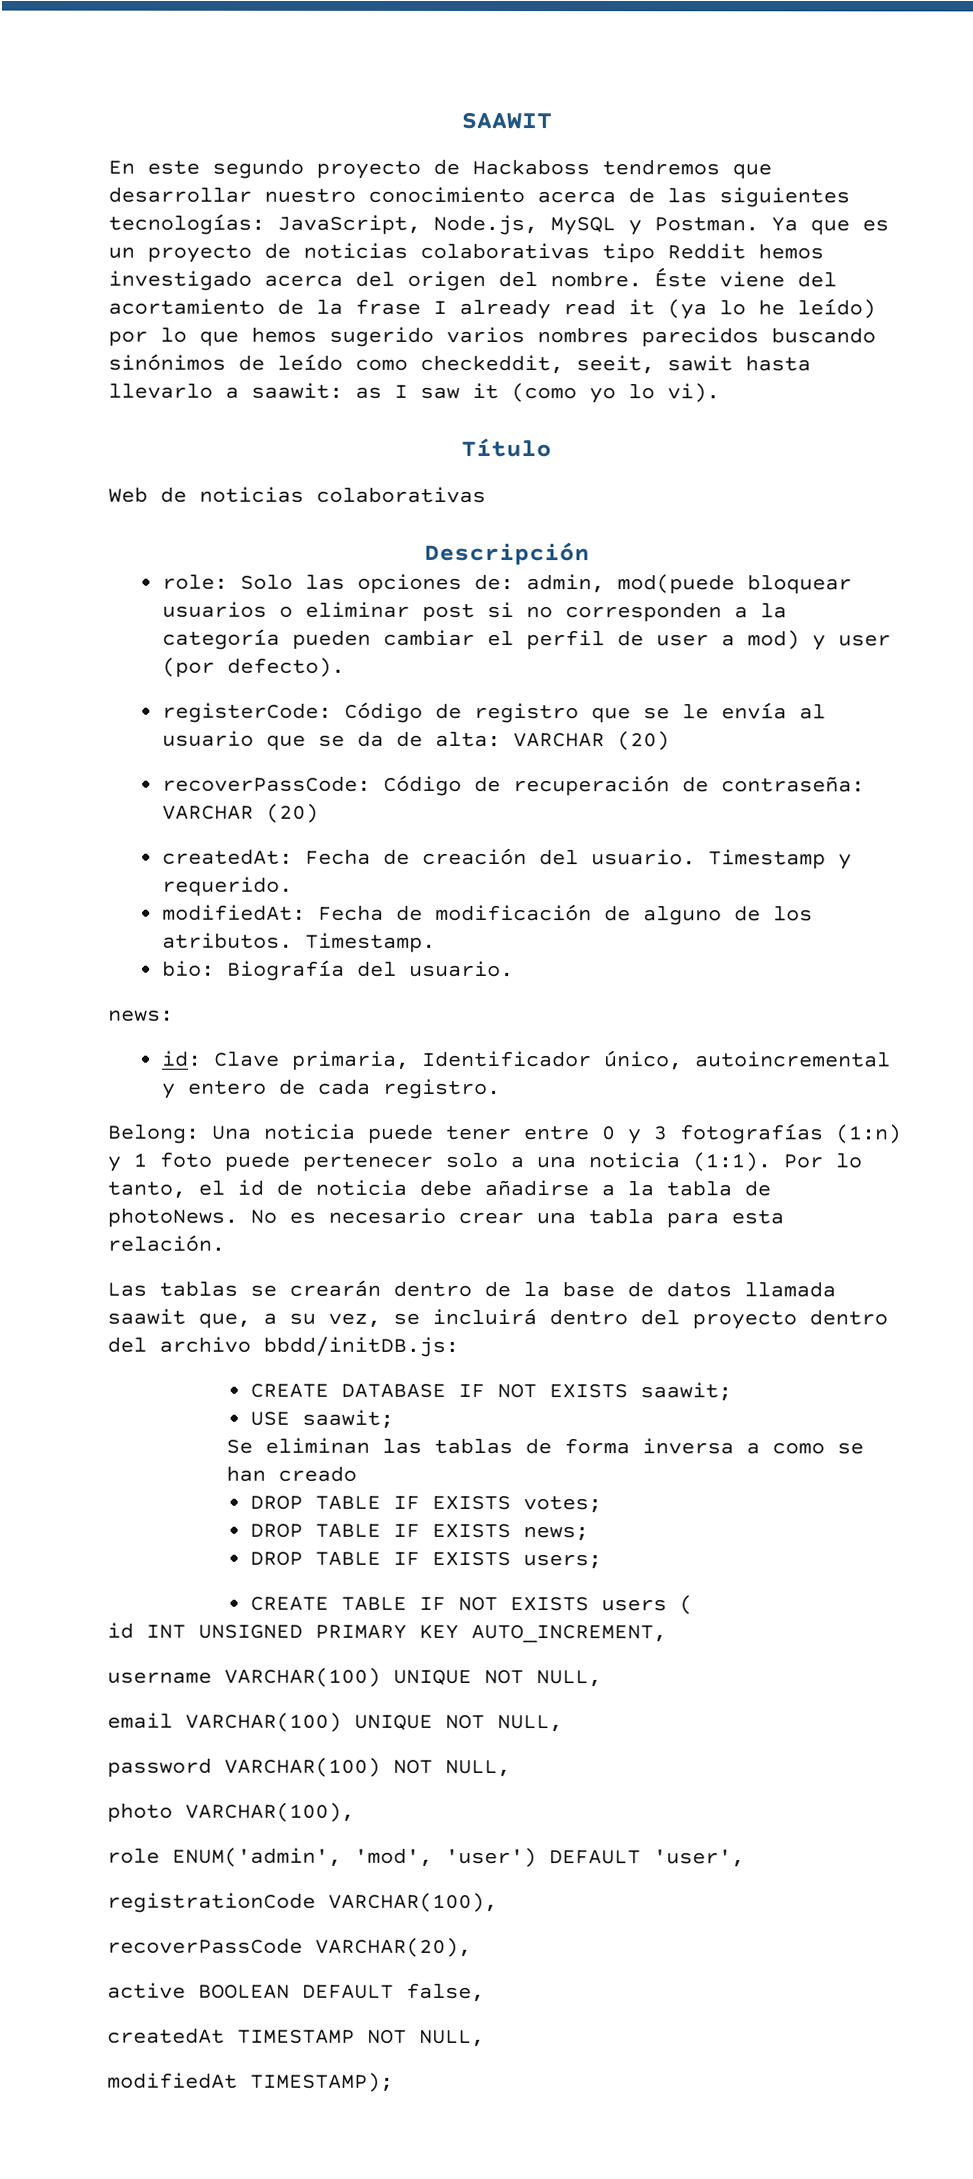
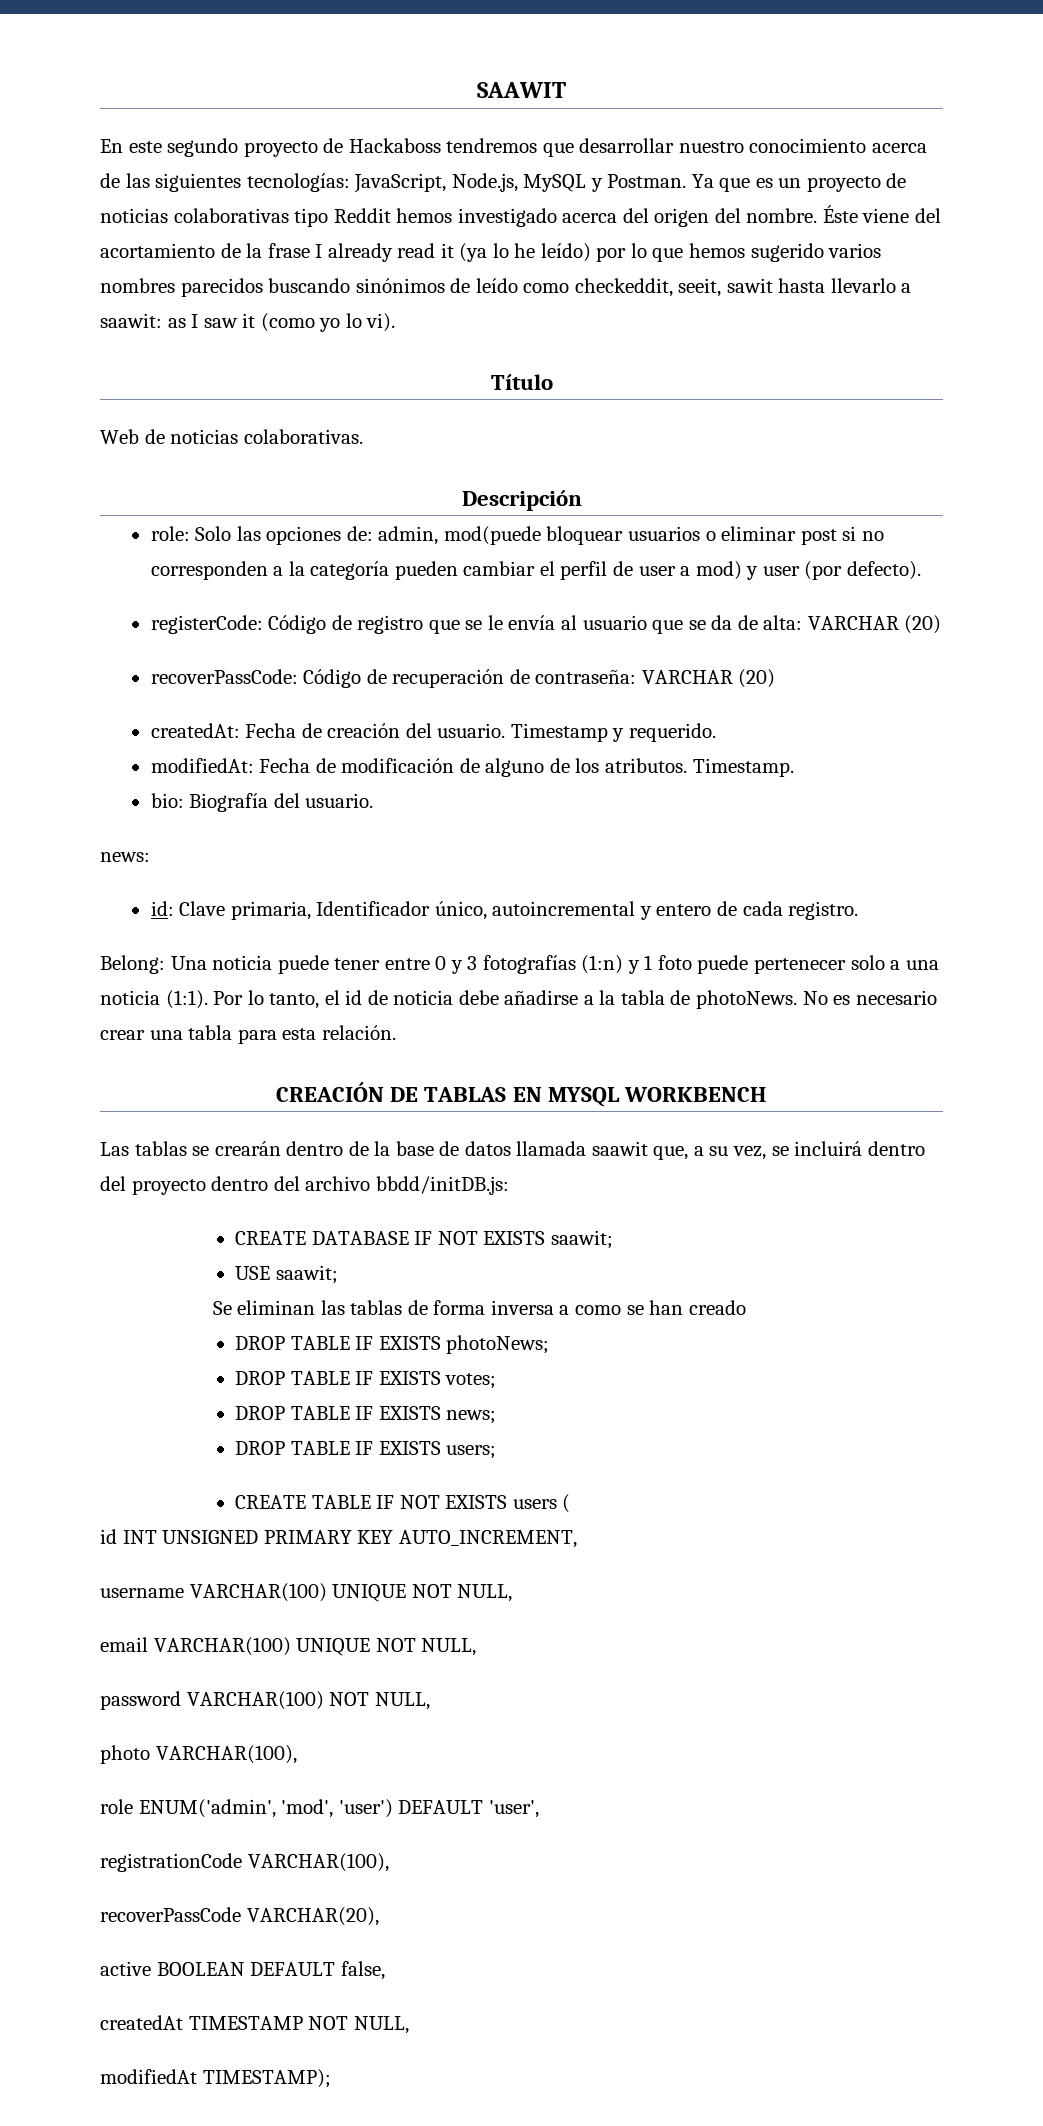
- Web de noticias colaborativas
+ Web de noticias colaborativas.
+ CREACIÓN DE TABLAS EN MYSQL WORKBENCH
+ DROP TABLE IF EXISTS photoNews;

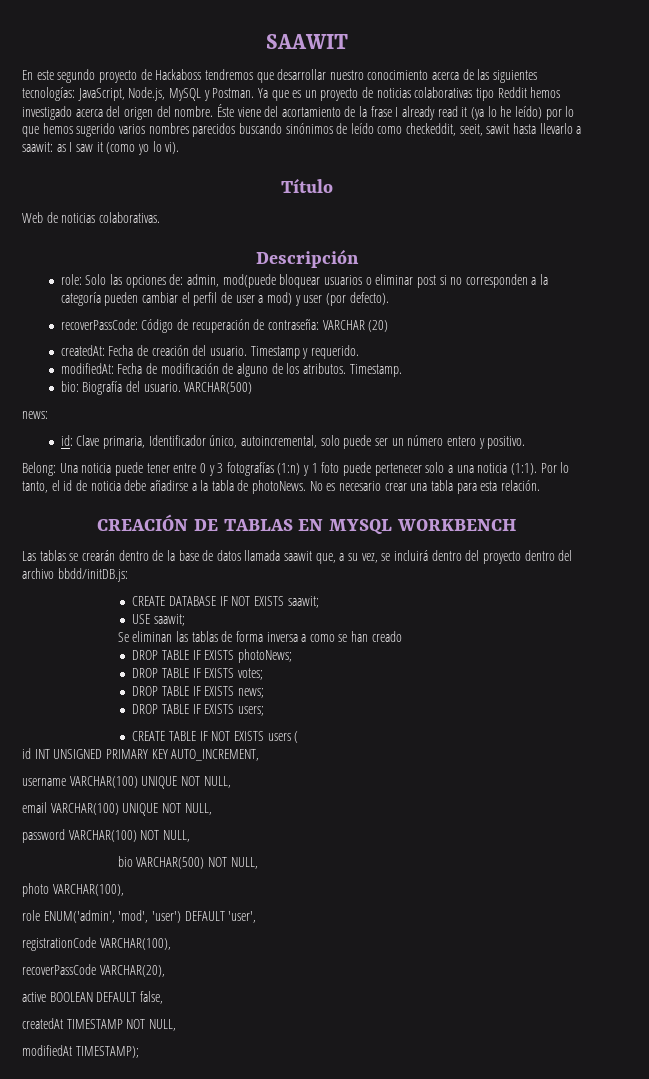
- registerCode: Código de registro que se le envía al usuario que se da de alta: VARCHAR (20)
- bio: Biografía del usuario.
+ bio: Biografía del usuario. VARCHAR(500)
- id: Clave primaria, Identificador único, autoincremental y entero de cada registro.
+ id: Clave primaria, Identificador único, autoincremental, solo puede ser un número entero y positivo.
+ bio VARCHAR(500) NOT NULL,

